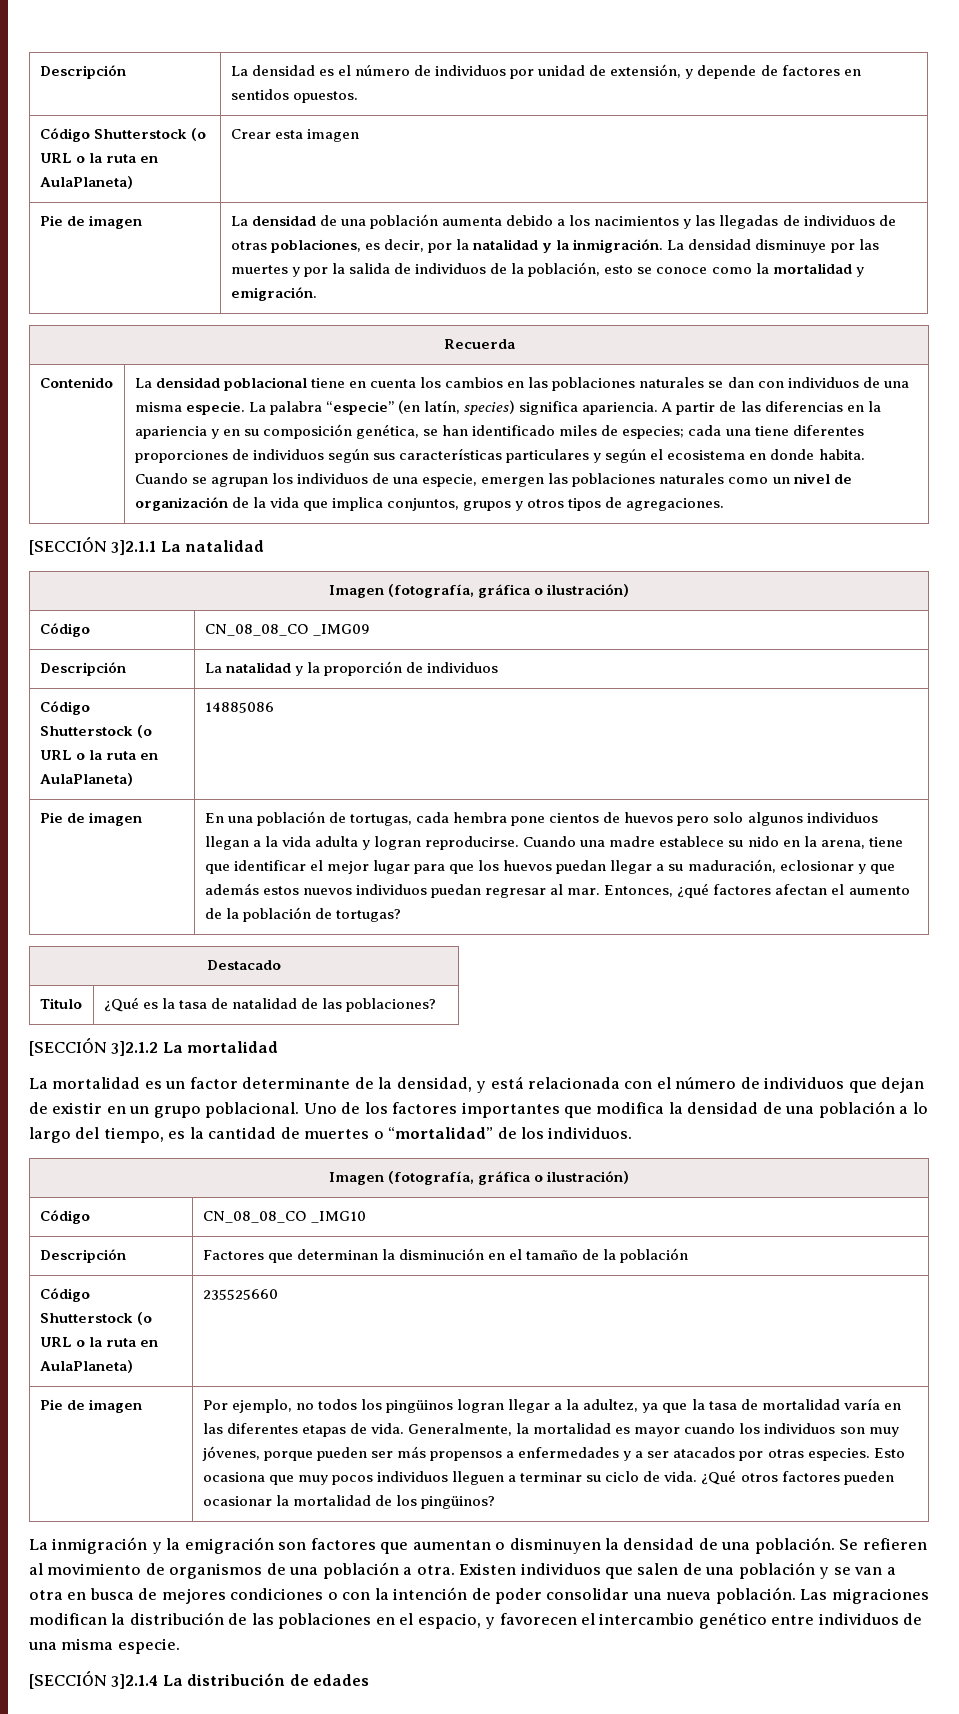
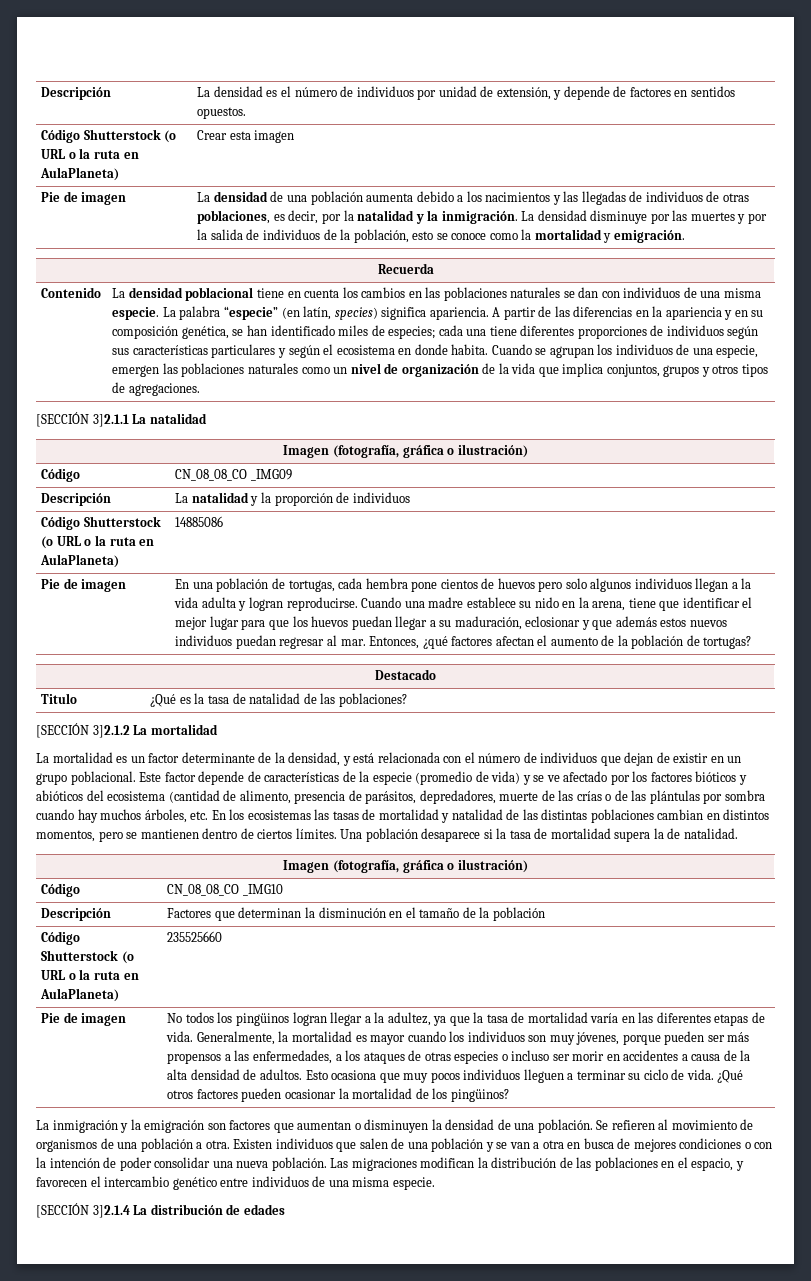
- Uno de los factores importantes que modifica la densidad de una población a lo largo del tiempo, es la cantidad de muertes o “mortalidad” de los individuos.
+ Este factor depende de características de la especie (promedio de vida) y se ve afectado por los factores bióticos y abióticos del ecosistema (cantidad de alimento, presencia de parásitos, depredadores, muerte de las crías o de las plántulas por sombra cuando hay muchos árboles, etc. En los ecosistemas las tasas de mortalidad y natalidad de las distintas poblaciones cambian en distintos momentos, pero se mantienen dentro de ciertos límites. Una población desaparece si la tasa de mortalidad supera la de natalidad.
- Por ejemplo, no todos los pingüinos logran llegar a la adultez, ya que la tasa de mortalidad varía en las diferentes etapas de vida.
+ No todos los pingüinos logran llegar a la adultez, ya que la tasa de mortalidad varía en las diferentes etapas de vida.
- Generalmente, la mortalidad es mayor cuando los individuos son muy jóvenes, porque pueden ser más propensos a enfermedades y a ser atacados por otras especies.
+ Generalmente, la mortalidad es mayor cuando los individuos son muy jóvenes, porque pueden ser más propensos a las enfermedades, a los ataques de otras especies o incluso ser morir en accidentes a causa de la alta densidad de adultos.

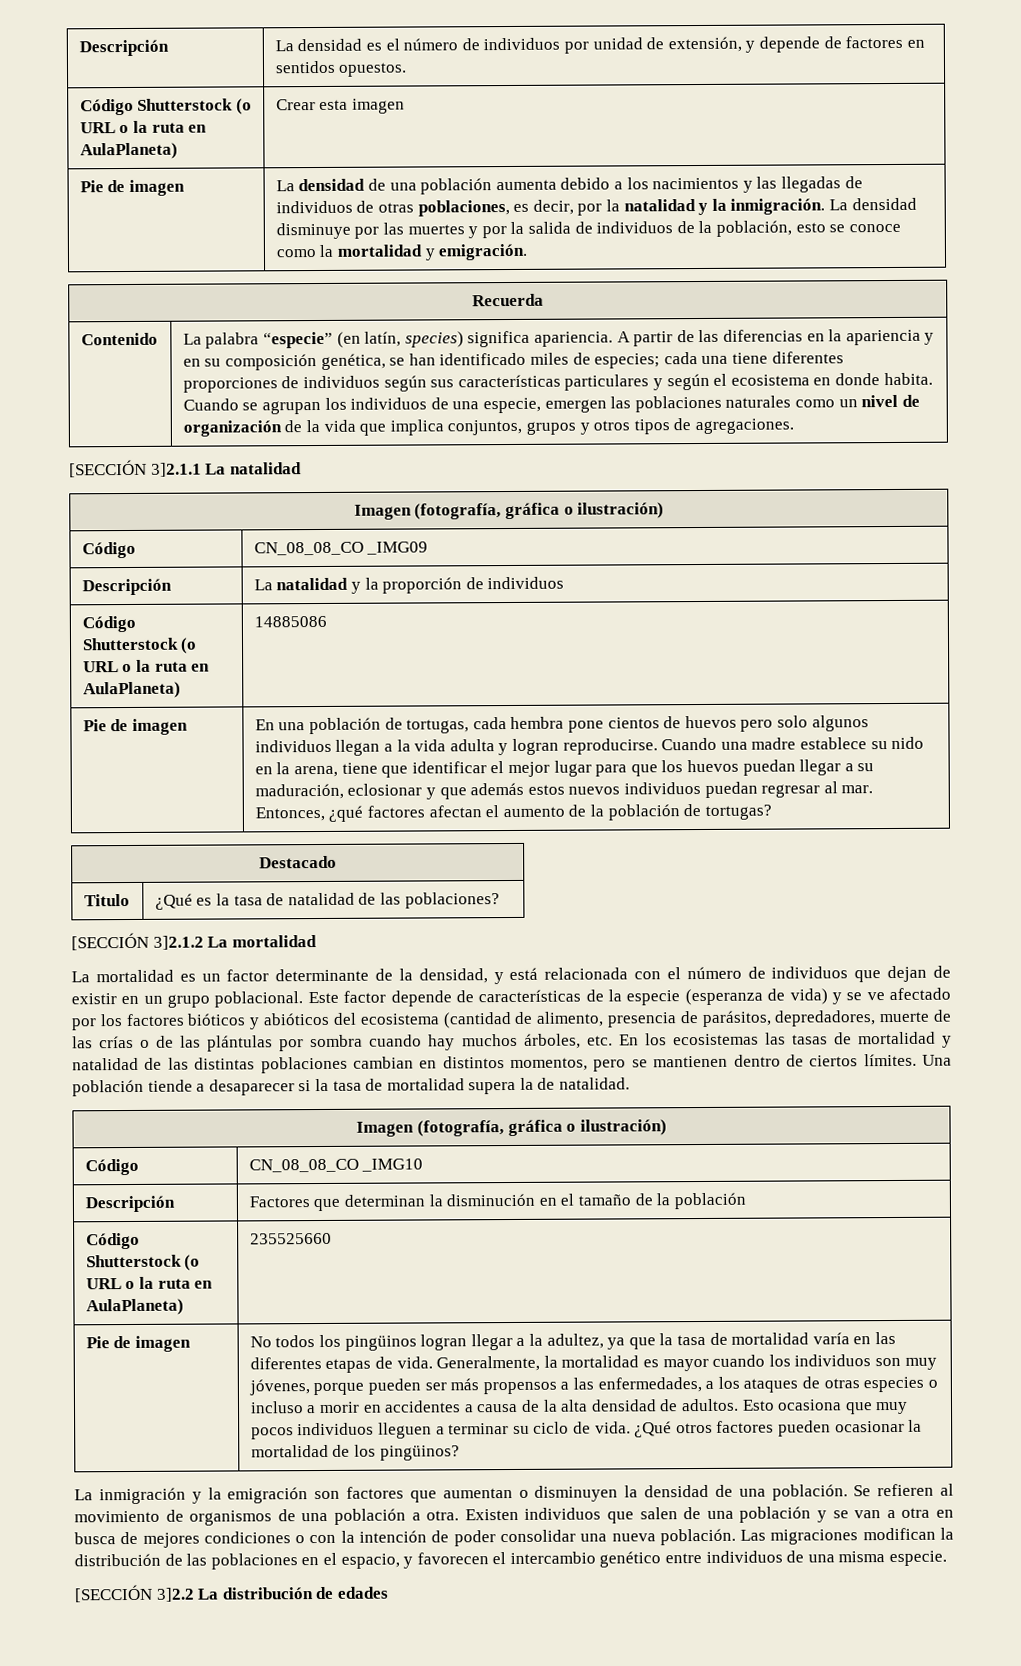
- La densidad poblacional tiene en cuenta los cambios en las poblaciones naturales se dan con individuos de una misma especie. La palabra “especie” (en latín, species) significa apariencia.
+ La palabra “especie” (en latín, species) significa apariencia.
- Este factor depende de características de la especie (promedio de vida) y se ve afectado por los factores bióticos y abióticos del ecosistema (cantidad de alimento, presencia de parásitos, depredadores, muerte de las crías o de las plántulas por sombra cuando hay muchos árboles, etc. En los ecosistemas las tasas de mortalidad y natalidad de las distintas poblaciones cambian en distintos momentos, pero se mantienen dentro de ciertos límites.
+ Este factor depende de características de la especie (esperanza de vida) y se ve afectado por los factores bióticos y abióticos del ecosistema (cantidad de alimento, presencia de parásitos, depredadores, muerte de las crías o de las plántulas por sombra cuando hay muchos árboles, etc. En los ecosistemas las tasas de mortalidad y natalidad de las distintas poblaciones cambian en distintos momentos, pero se mantienen dentro de ciertos límites.
- Una población desaparece si la tasa de mortalidad supera la de natalidad.
+ Una población tiende a desaparecer si la tasa de mortalidad supera la de natalidad.
- Generalmente, la mortalidad es mayor cuando los individuos son muy jóvenes, porque pueden ser más propensos a las enfermedades, a los ataques de otras especies o incluso ser morir en accidentes a causa de la alta densidad de adultos.
+ Generalmente, la mortalidad es mayor cuando los individuos son muy jóvenes, porque pueden ser más propensos a las enfermedades, a los ataques de otras especies o incluso a morir en accidentes a causa de la alta densidad de adultos.
- [SECCIÓN 3]2.1.4 La distribución de edades
+ [SECCIÓN 3]2.2 La distribución de edades

